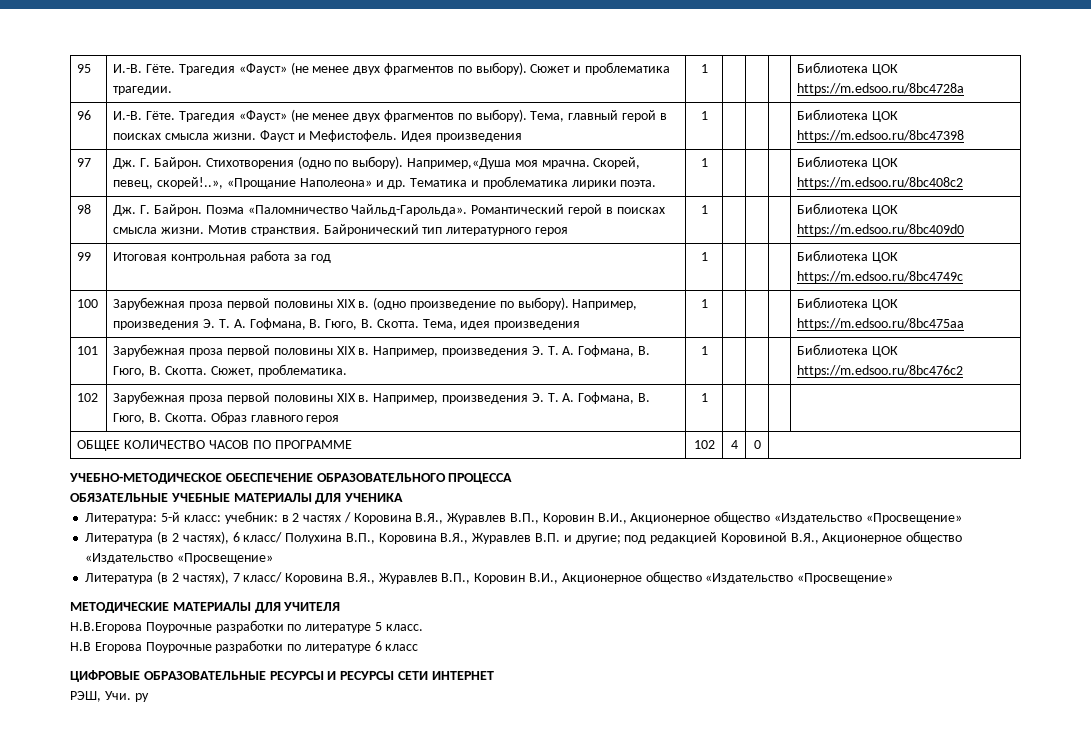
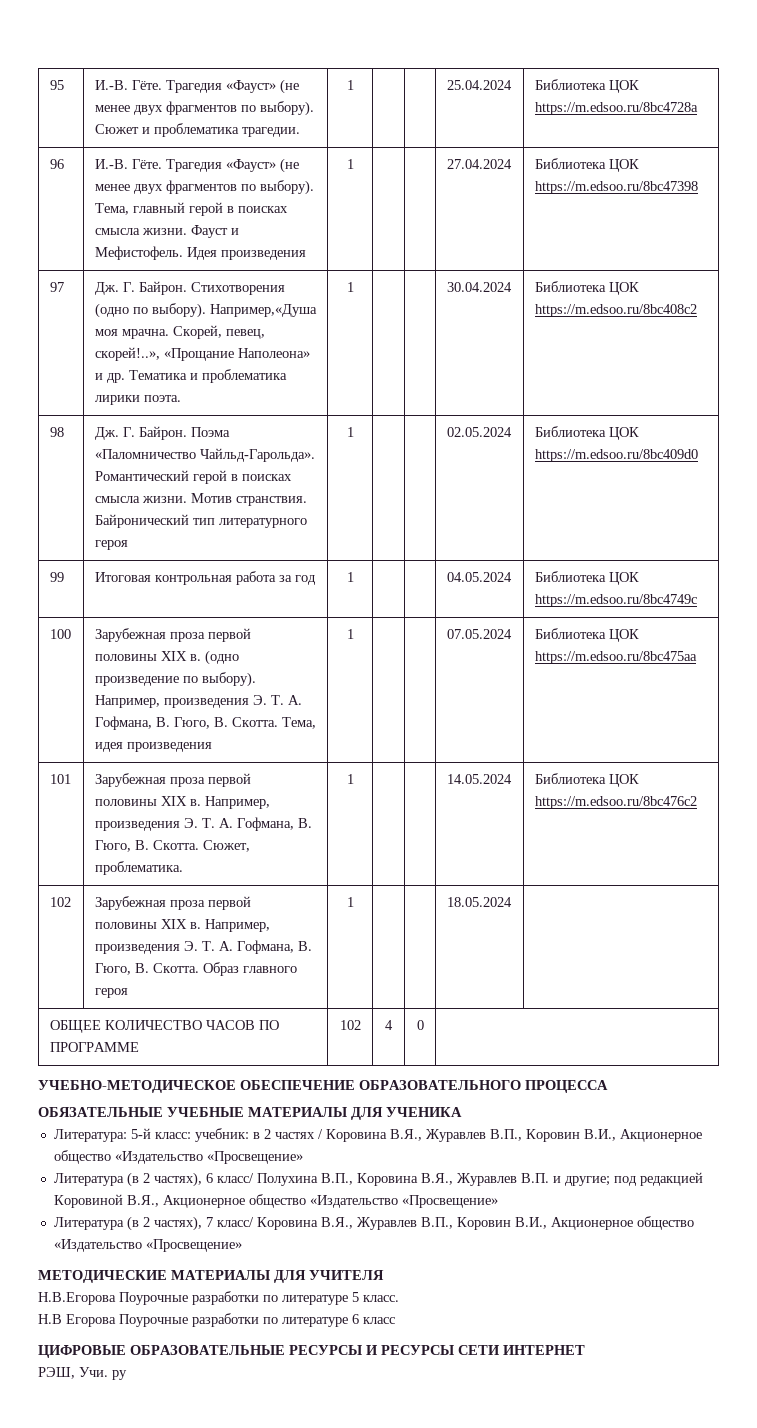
- 95 | И.-В. Гёте. Трагедия «Фауст» (не менее двух фрагментов по выбору). Сюжет и проблематика трагедии. | 1 | | | | Библиотека ЦОК https://m.edsoo.ru/8bc4728a
+ 95 | И.-В. Гёте. Трагедия «Фауст» (не менее двух фрагментов по выбору). Сюжет и проблематика трагедии. | 1 | | | 25.04.2024 | Библиотека ЦОК https://m.edsoo.ru/8bc4728a
- 96 | И.-В. Гёте. Трагедия «Фауст» (не менее двух фрагментов по выбору). Тема, главный герой в поисках смысла жизни. Фауст и Мефистофель. Идея произведения | 1 | | | | Библиотека ЦОК https://m.edsoo.ru/8bc47398
+ 96 | И.-В. Гёте. Трагедия «Фауст» (не менее двух фрагментов по выбору). Тема, главный герой в поисках смысла жизни. Фауст и Мефистофель. Идея произведения | 1 | | | 27.04.2024 | Библиотека ЦОК https://m.edsoo.ru/8bc47398
- 97 | Дж. Г. Байрон. Стихотворения (одно по выбору). Например,«Душа моя мрачна. Скорей, певец, скорей!..», «Прощание Наполеона» и др. Тематика и проблематика лирики поэта. | 1 | | | | Библиотека ЦОК https://m.edsoo.ru/8bc408c2
+ 97 | Дж. Г. Байрон. Стихотворения (одно по выбору). Например,«Душа моя мрачна. Скорей, певец, скорей!..», «Прощание Наполеона» и др. Тематика и проблематика лирики поэта. | 1 | | | 30.04.2024 | Библиотека ЦОК https://m.edsoo.ru/8bc408c2
- 98 | Дж. Г. Байрон. Поэма «Паломничество Чайльд-Гарольда». Романтический герой в поисках смысла жизни. Мотив странствия. Байронический тип литературного героя | 1 | | | | Библиотека ЦОК https://m.edsoo.ru/8bc409d0
+ 98 | Дж. Г. Байрон. Поэма «Паломничество Чайльд-Гарольда». Романтический герой в поисках смысла жизни. Мотив странствия. Байронический тип литературного героя | 1 | | | 02.05.2024 | Библиотека ЦОК https://m.edsoo.ru/8bc409d0
- 99 | Итоговая контрольная работа за год | 1 | | | | Библиотека ЦОК https://m.edsoo.ru/8bc4749c
+ 99 | Итоговая контрольная работа за год | 1 | | | 04.05.2024 | Библиотека ЦОК https://m.edsoo.ru/8bc4749c
- 100 | Зарубежная проза первой половины XIX в. (одно произведение по выбору). Например, произведения Э. Т. А. Гофмана, В. Гюго, В. Скотта. Тема, идея произведения | 1 | | | | Библиотека ЦОК https://m.edsoo.ru/8bc475aa
+ 100 | Зарубежная проза первой половины XIX в. (одно произведение по выбору). Например, произведения Э. Т. А. Гофмана, В. Гюго, В. Скотта. Тема, идея произведения | 1 | | | 07.05.2024 | Библиотека ЦОК https://m.edsoo.ru/8bc475aa
- 101 | Зарубежная проза первой половины XIX в. Например, произведения Э. Т. А. Гофмана, В. Гюго, В. Скотта. Сюжет, проблематика. | 1 | | | | Библиотека ЦОК https://m.edsoo.ru/8bc476c2
+ 101 | Зарубежная проза первой половины XIX в. Например, произведения Э. Т. А. Гофмана, В. Гюго, В. Скотта. Сюжет, проблематика. | 1 | | | 14.05.2024 | Библиотека ЦОК https://m.edsoo.ru/8bc476c2
- 102 | Зарубежная проза первой половины XIX в. Например, произведения Э. Т. А. Гофмана, В. Гюго, В. Скотта. Образ главного героя | 1 | | | |
+ 102 | Зарубежная проза первой половины XIX в. Например, произведения Э. Т. А. Гофмана, В. Гюго, В. Скотта. Образ главного героя | 1 | | | 18.05.2024 |

